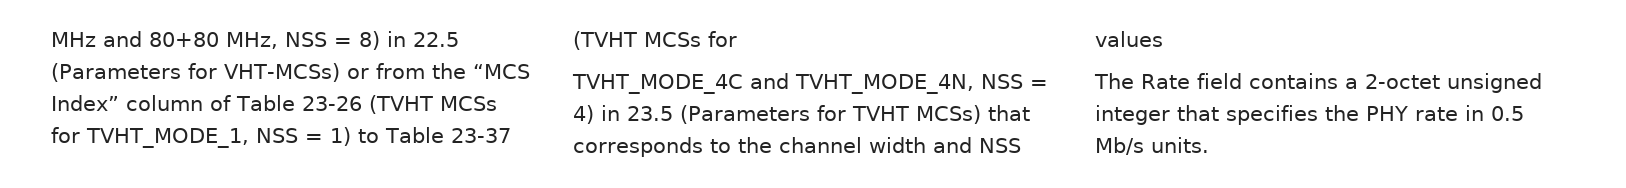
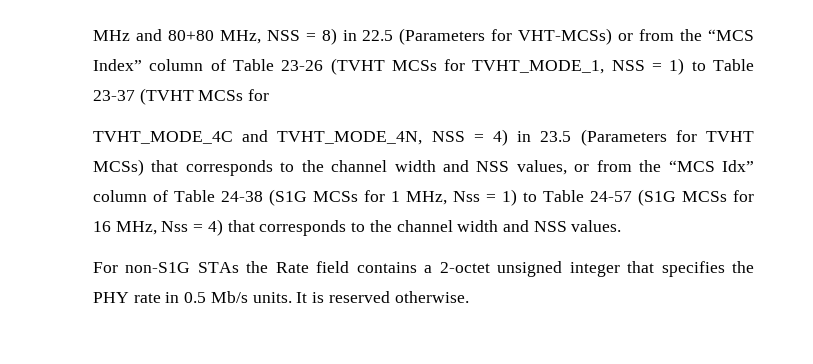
- TVHT_MODE_4C and TVHT_MODE_4N, NSS = 4) in 23.5 (Parameters for TVHT MCSs) that corresponds to the channel width and NSS values
- The Rate field contains a 2-octet unsigned integer that specifies the PHY rate in 0.5 Mb/s units.
+ TVHT_MODE_4C and TVHT_MODE_4N, NSS = 4) in 23.5 (Parameters for TVHT MCSs) that corresponds to the channel width and NSS values, or from the “MCS Idx” column of Table 24-38 (S1G MCSs for 1 MHz, Nss = 1) to Table 24-57 (S1G MCSs for 16 MHz, Nss = 4) that corresponds to the channel width and NSS values.
+ For non-S1G STAs the Rate field contains a 2-octet unsigned integer that specifies the PHY rate in 0.5 Mb/s units.
+ It is reserved otherwise.

